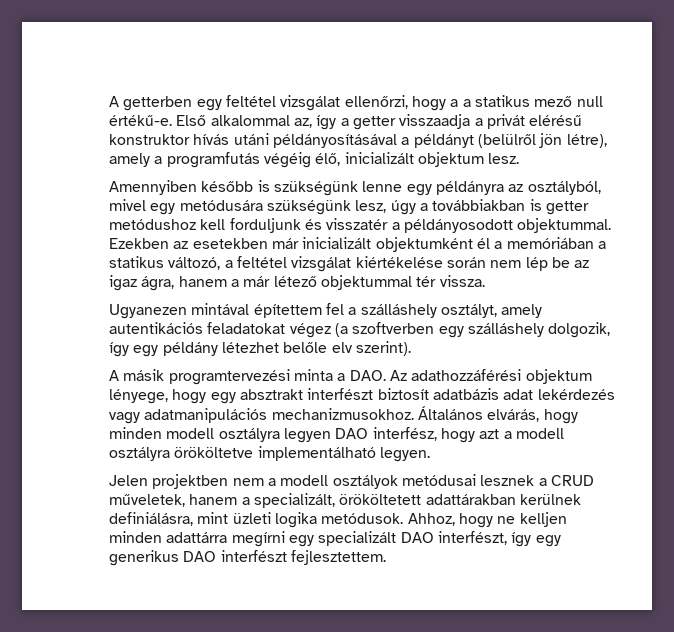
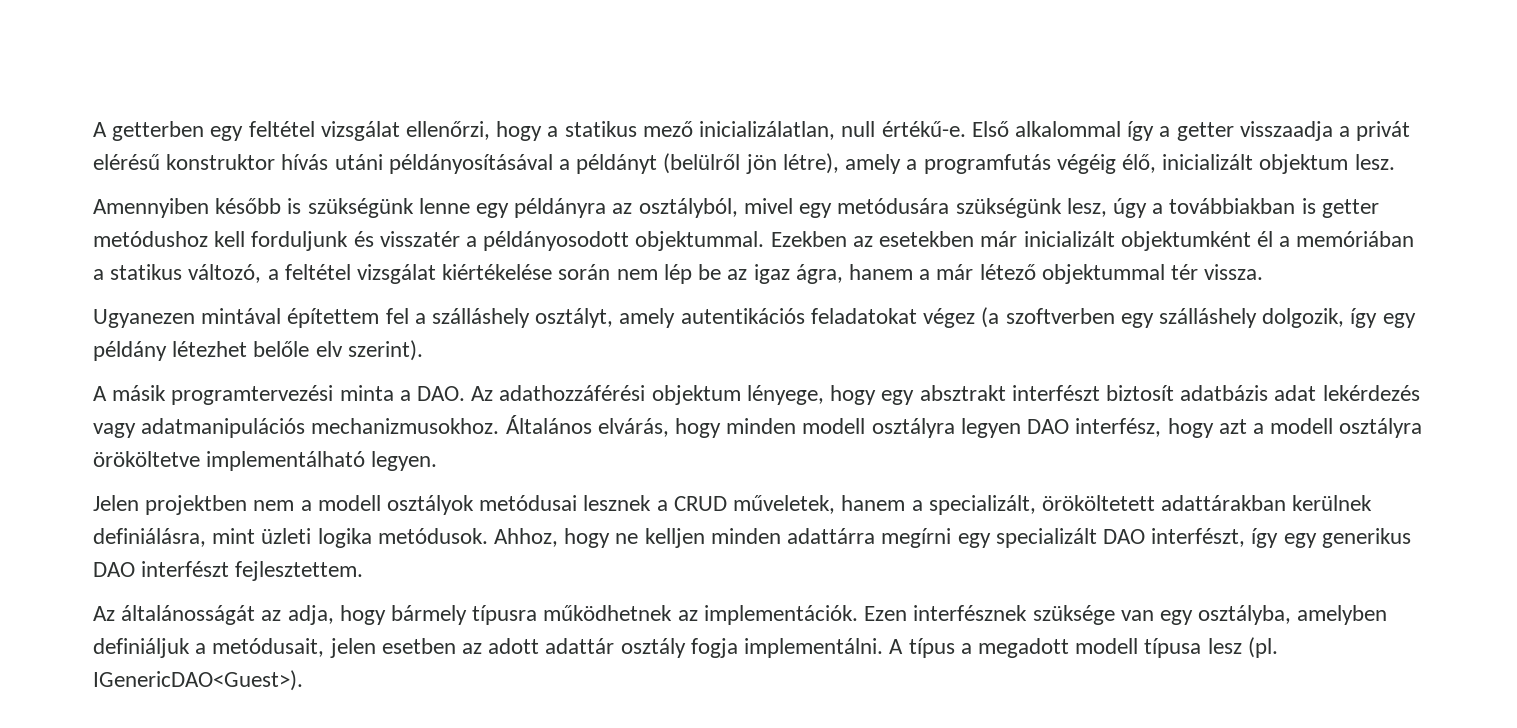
- A getterben egy feltétel vizsgálat ellenőrzi, hogy a a statikus mező null értékű-e.
+ A getterben egy feltétel vizsgálat ellenőrzi, hogy a statikus mező inicializálatlan, null értékű-e.
- Első alkalommal az, így a getter visszaadja a privát elérésű konstruktor hívás utáni példányosításával a példányt (belülről jön létre), amely a programfutás végéig élő, inicializált objektum lesz.
+ Első alkalommal így a getter visszaadja a privát elérésű konstruktor hívás utáni példányosításával a példányt (belülről jön létre), amely a programfutás végéig élő, inicializált objektum lesz.
+ Az általánosságát az adja, hogy bármely típusra működhetnek az implementációk. Ezen interfésznek szüksége van egy osztályba, amelyben definiáljuk a metódusait, jelen esetben az adott adattár osztály fogja implementálni. A típus a megadott modell típusa lesz (pl. IGenericDAO<Guest>).

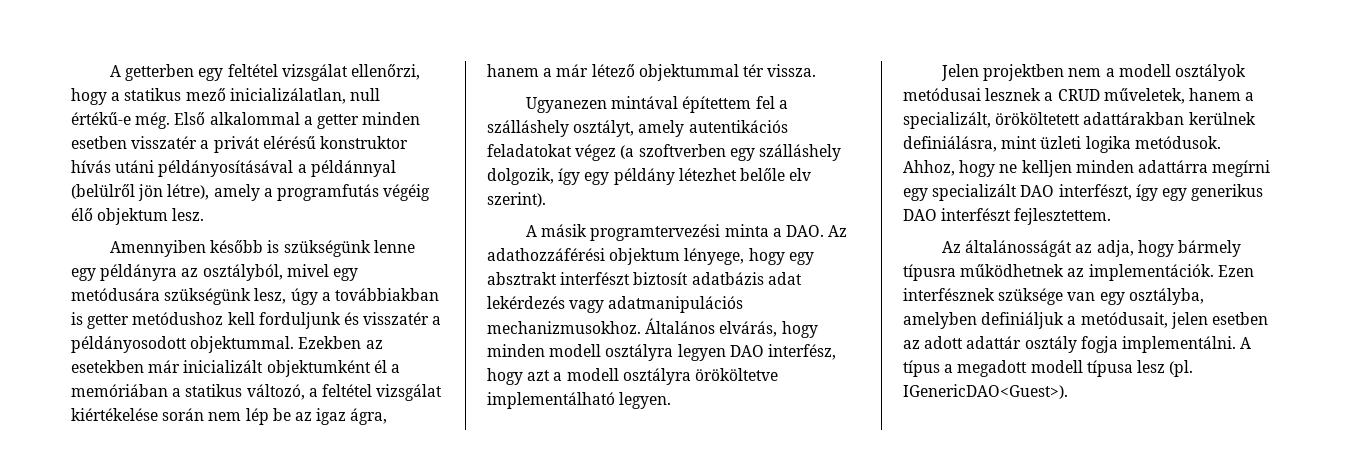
- A getterben egy feltétel vizsgálat ellenőrzi, hogy a statikus mező inicializálatlan, null értékű-e.
+ A getterben egy feltétel vizsgálat ellenőrzi, hogy a statikus mező inicializálatlan, null értékű-e még.
- Első alkalommal így a getter visszaadja a privát elérésű konstruktor hívás utáni példányosításával a példányt (belülről jön létre), amely a programfutás végéig élő, inicializált objektum lesz.
+ Első alkalommal a getter minden esetben visszatér a privát elérésű konstruktor hívás utáni példányosításával a példánnyal (belülről jön létre), amely a programfutás végéig élő objektum lesz.

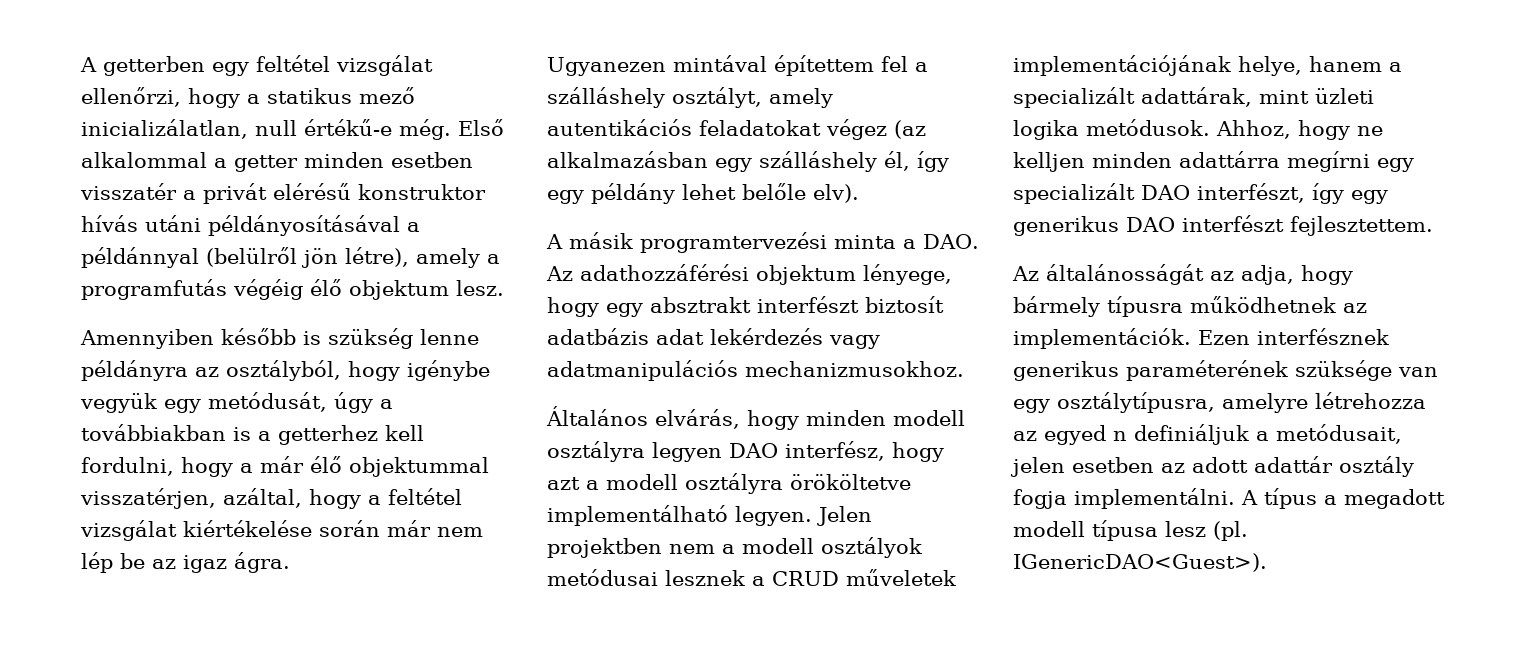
- Amennyiben később is szükségünk lenne egy példányra az osztályból, mivel egy metódusára szükségünk lesz, úgy a továbbiakban is getter metódushoz kell forduljunk és visszatér a példányosodott objektummal. Ezekben az esetekben már inicializált objektumként él a memóriában a statikus változó, a feltétel vizsgálat kiértékelése során nem lép be az igaz ágra, hanem a már létező objektummal tér vissza.
+ Amennyiben később is szükség lenne példányra az osztályból, hogy igénybe vegyük egy metódusát, úgy a továbbiakban is a getterhez kell fordulni, hogy a már élő objektummal visszatérjen, azáltal, hogy a feltétel vizsgálat kiértékelése során már nem lép be az igaz ágra.
- Ugyanezen mintával építettem fel a szálláshely osztályt, amely autentikációs feladatokat végez (a szoftverben egy szálláshely dolgozik, így egy példány létezhet belőle elv szerint).
+ Ugyanezen mintával építettem fel a szálláshely osztályt, amely autentikációs feladatokat végez (az alkalmazásban egy szálláshely él, így egy példány lehet belőle elv).
- A másik programtervezési minta a DAO. Az adathozzáférési objektum lényege, hogy egy absztrakt interfészt biztosít adatbázis adat lekérdezés vagy adatmanipulációs mechanizmusokhoz. Általános elvárás, hogy minden modell osztályra legyen DAO interfész, hogy azt a modell osztályra örököltetve implementálható legyen.
- Jelen projektben nem a modell osztályok metódusai lesznek a CRUD műveletek, hanem a specializált, örököltetett adattárakban kerülnek definiálásra, mint üzleti logika metódusok.
+ A másik programtervezési minta a DAO. Az adathozzáférési objektum lényege, hogy egy absztrakt interfészt biztosít adatbázis adat lekérdezés vagy adatmanipulációs mechanizmusokhoz.
+ Általános elvárás, hogy minden modell osztályra legyen DAO interfész, hogy azt a modell osztályra örököltetve implementálható legyen. Jelen projektben nem a modell osztályok metódusai lesznek a CRUD műveletek implementációjának helye, hanem a specializált adattárak, mint üzleti logika metódusok.
- Ezen interfésznek szüksége van egy osztályba, amelyben definiáljuk a metódusait, jelen esetben az adott adattár osztály fogja implementálni.
+ Ezen interfésznek generikus paraméterének szüksége van egy osztálytípusra, amelyre létrehozza az egyed n definiáljuk a metódusait, jelen esetben az adott adattár osztály fogja implementálni.

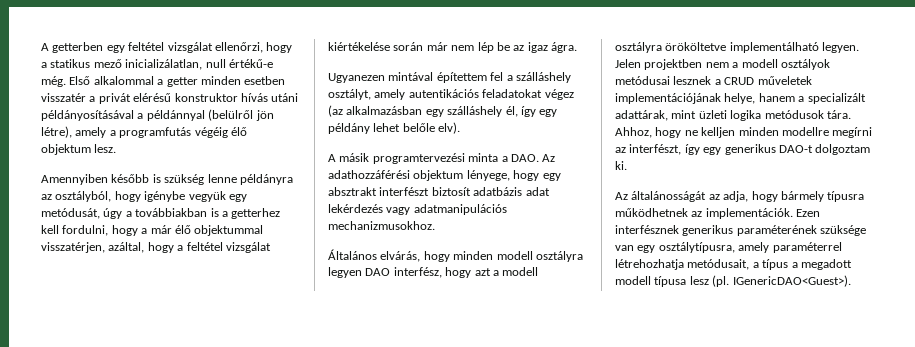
- Jelen projektben nem a modell osztályok metódusai lesznek a CRUD műveletek implementációjának helye, hanem a specializált adattárak, mint üzleti logika metódusok.
+ Jelen projektben nem a modell osztályok metódusai lesznek a CRUD műveletek implementációjának helye, hanem a specializált adattárak, mint üzleti logika metódusok tára.
- Ahhoz, hogy ne kelljen minden adattárra megírni egy specializált DAO interfészt, így egy generikus DAO interfészt fejlesztettem.
+ Ahhoz, hogy ne kelljen minden modellre megírni az interfészt, így egy generikus DAO-t dolgoztam ki.
- Ezen interfésznek generikus paraméterének szüksége van egy osztálytípusra, amelyre létrehozza az egyed n definiáljuk a metódusait, jelen esetben az adott adattár osztály fogja implementálni. A típus a megadott modell típusa lesz (pl.
+ Ezen interfésznek generikus paraméterének szüksége van egy osztálytípusra, amely paraméterrel létrehozhatja metódusait, a típus a megadott modell típusa lesz (pl.

